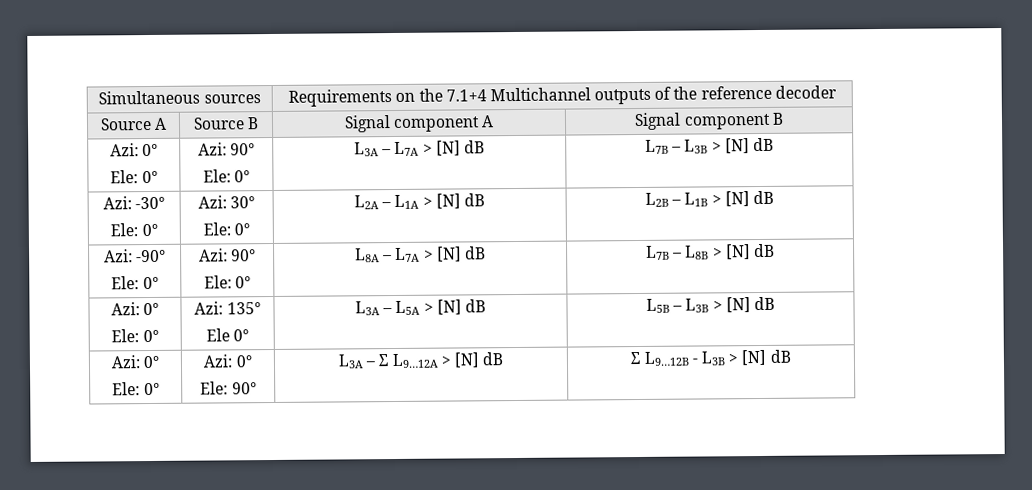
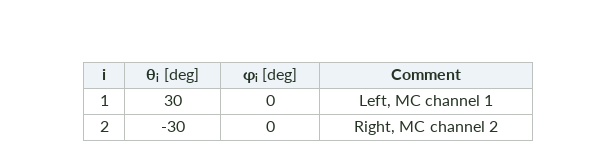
- Simultaneous sources | Requirements on the 7.1+4 Multichannel outputs of the reference decoder
- Source A | Source B | Signal component A | Signal component B
- Azi: 0°
- Ele: 0° | Azi: 90°
- Ele: 0° | L3A – L7A > [N] dB | L7B – L3B > [N] dB
- Azi: -30°
- Ele: 0° | Azi: 30°
- Ele: 0° | L2A – L1A > [N] dB | L2B – L1B > [N] dB
- Azi: -90°
- Ele: 0° | Azi: 90°
- Ele: 0° | L8A – L7A > [N] dB | L7B – L8B > [N] dB
- Azi: 0°
- Ele: 0° | Azi: 135°
- Ele 0° | L3A – L5A > [N] dB | L5B – L3B > [N] dB
- Azi: 0°
- Ele: 0° | Azi: 0°
- Ele: 90° | L3A – Ʃ L9…12A > [N] dB | Ʃ L9…12B - L3B > [N] dB
+ i | θi [deg] | φi [deg] | Comment
+ 1 | 30 | 0 | Left, MC channel 1
+ 2 | -30 | 0 | Right, MC channel 2

